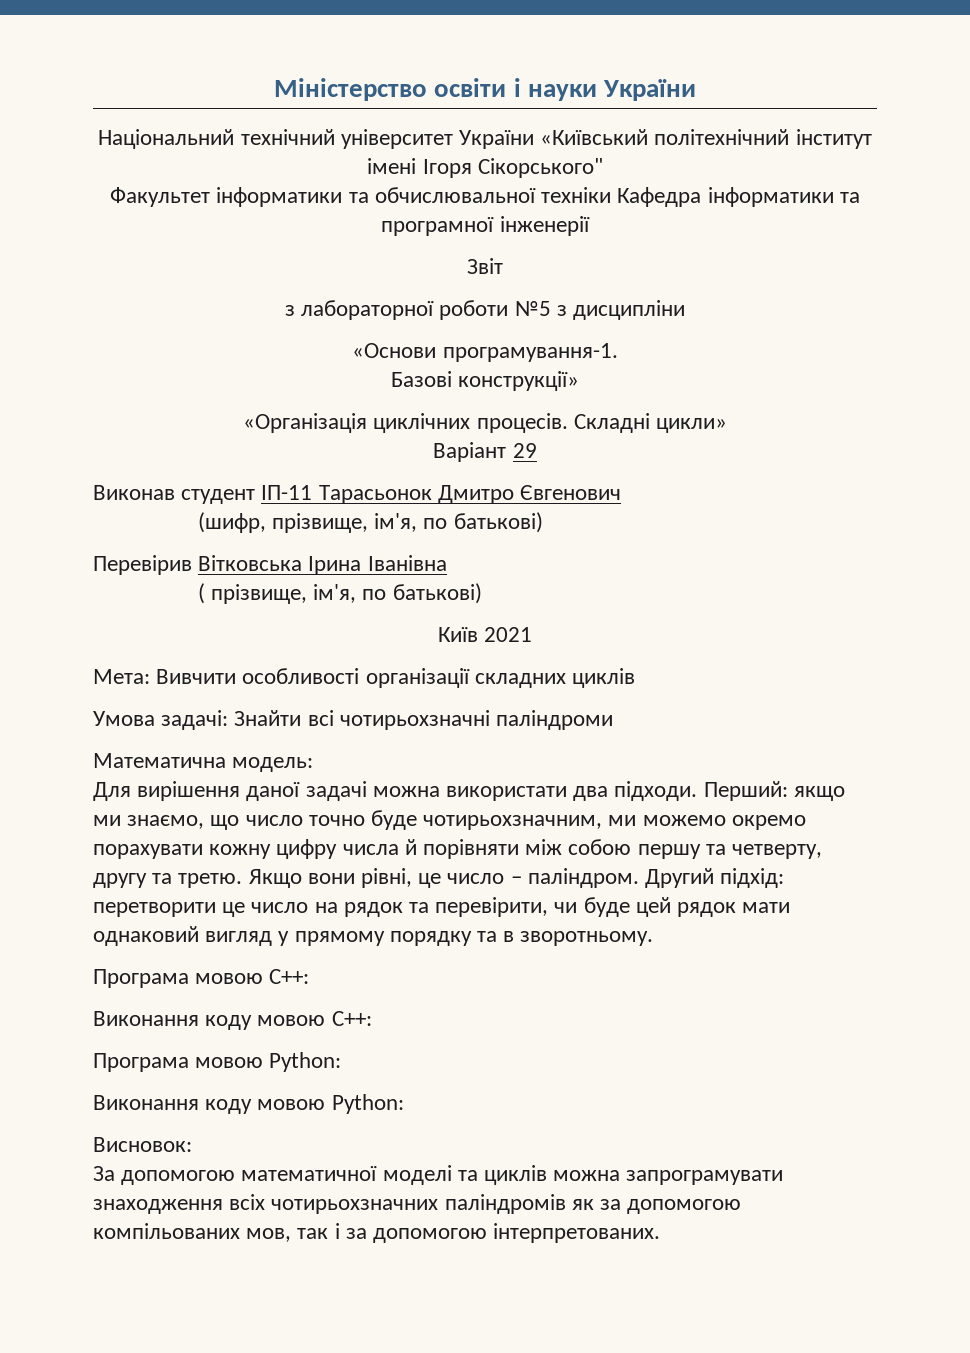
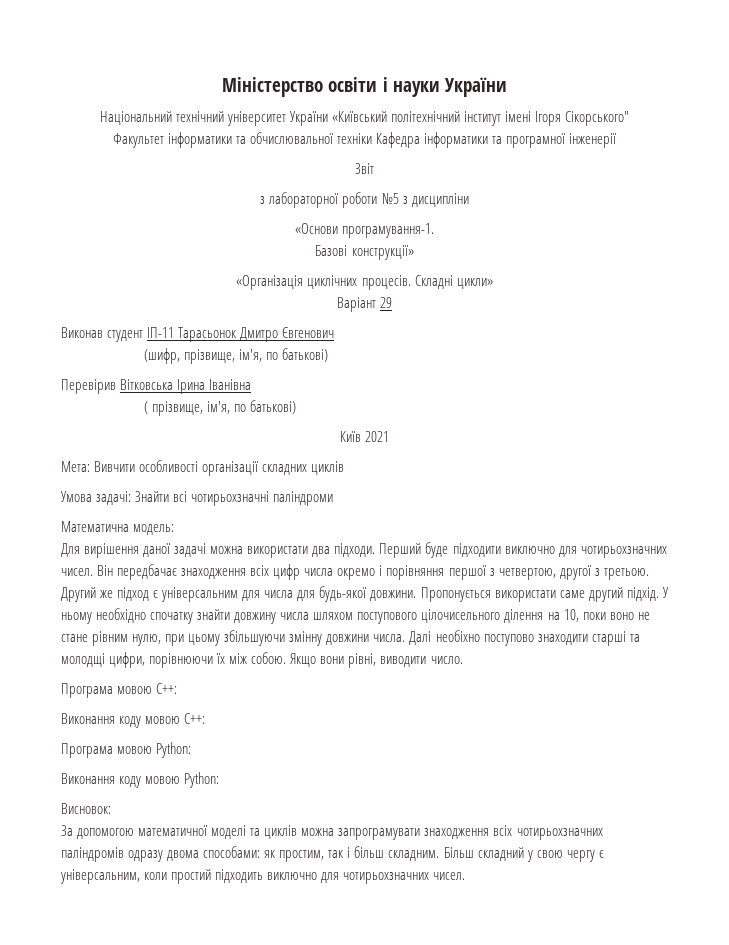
- Перший: якщо ми знаємо, що число точно буде чотирьохзначним, ми можемо окремо порахувати кожну цифру числа й порівняти між собою першу та четверту, другу та третю. Якщо вони рівні, це число – паліндром. Другий підхід: перетворити це число на рядок та перевірити, чи буде цей рядок мати однаковий вигляд у прямому порядку та в зворотньому.
+ Перший буде підходити виключно для чотирьохзначних чисел. Він передбачає знаходження всіх цифр числа окремо і порівняння першої з четвертою, другої з третьою. Другий же підход є універсальним для числа для будь-якої довжини. Пропонується використати саме другий підхід. У ньому необхідно спочатку знайти довжину числа шляхом поступового цілочисельного ділення на 10, поки воно не стане рівним нулю, при цьому збільшуючи змінну довжини числа. Далі необіхно поступово знаходити старші та молодщі цифри, порівнюючи їх між собою. Якщо вони рівні, виводити число.
- За допомогою математичної моделі та циклів можна запрограмувати знаходження всіх чотирьохзначних паліндромів як за допомогою компільованих мов, так і за допомогою інтерпретованих.
+ За допомогою математичної моделі та циклів можна запрограмувати знаходження всіх чотирьохзначних паліндромів одразу двома способами: як простим, так і більш складним. Більш складний у свою чергу є універсальним, коли простий підходить виключно для чотирьохзначних чисел.

